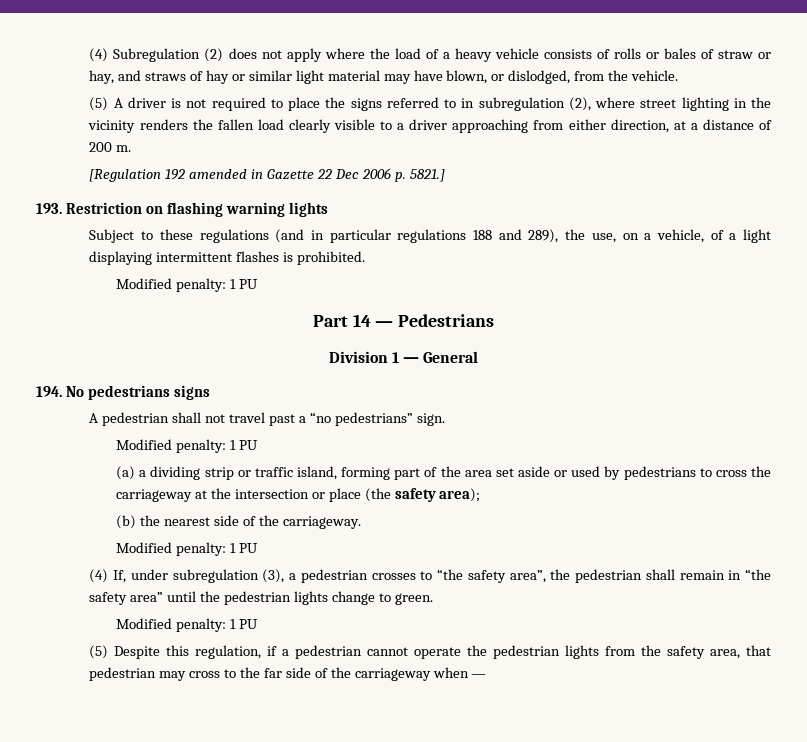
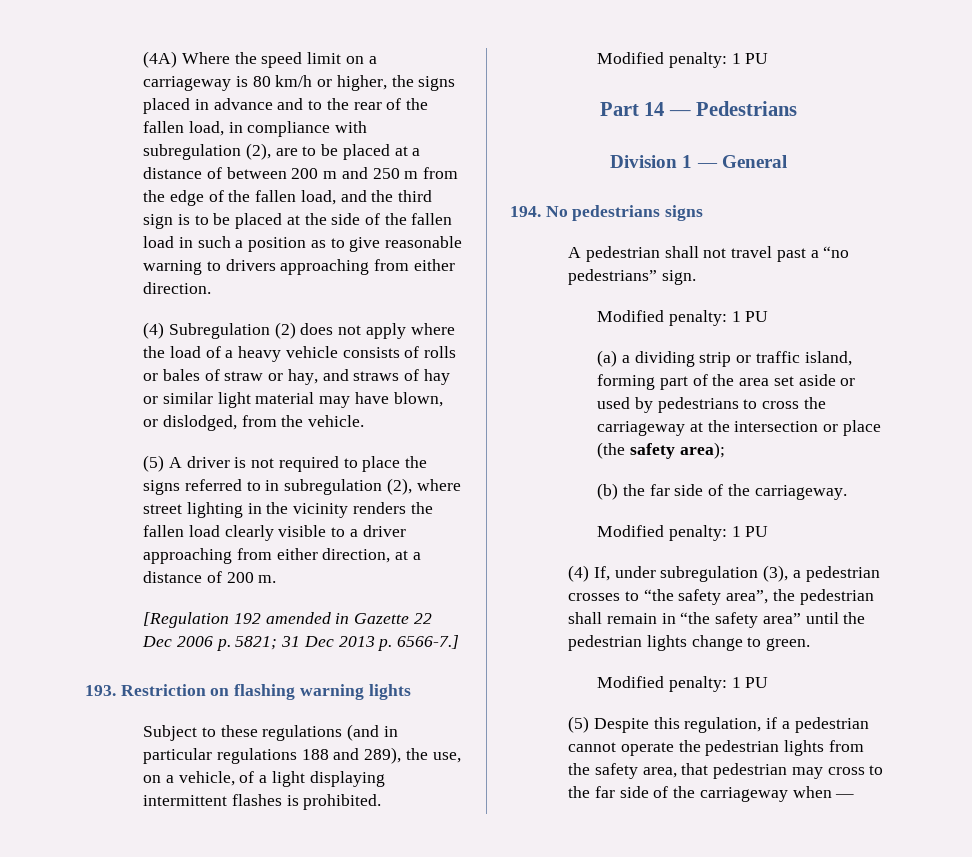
+ (4A) Where the speed limit on a carriageway is 80 km/h or higher, the signs placed in advance and to the rear of the fallen load, in compliance with subregulation (2), are to be placed at a distance of between 200 m and 250 m from the edge of the fallen load, and the third sign is to be placed at the side of the fallen load in such a position as to give reasonable warning to drivers approaching from either direction.
- [Regulation 192 amended in Gazette 22 Dec 2006 p. 5821.]
+ [Regulation 192 amended in Gazette 22 Dec 2006 p. 5821; 31 Dec 2013 p. 6566-7.]
- (b) the nearest side of the carriageway.
+ (b) the far side of the carriageway.

